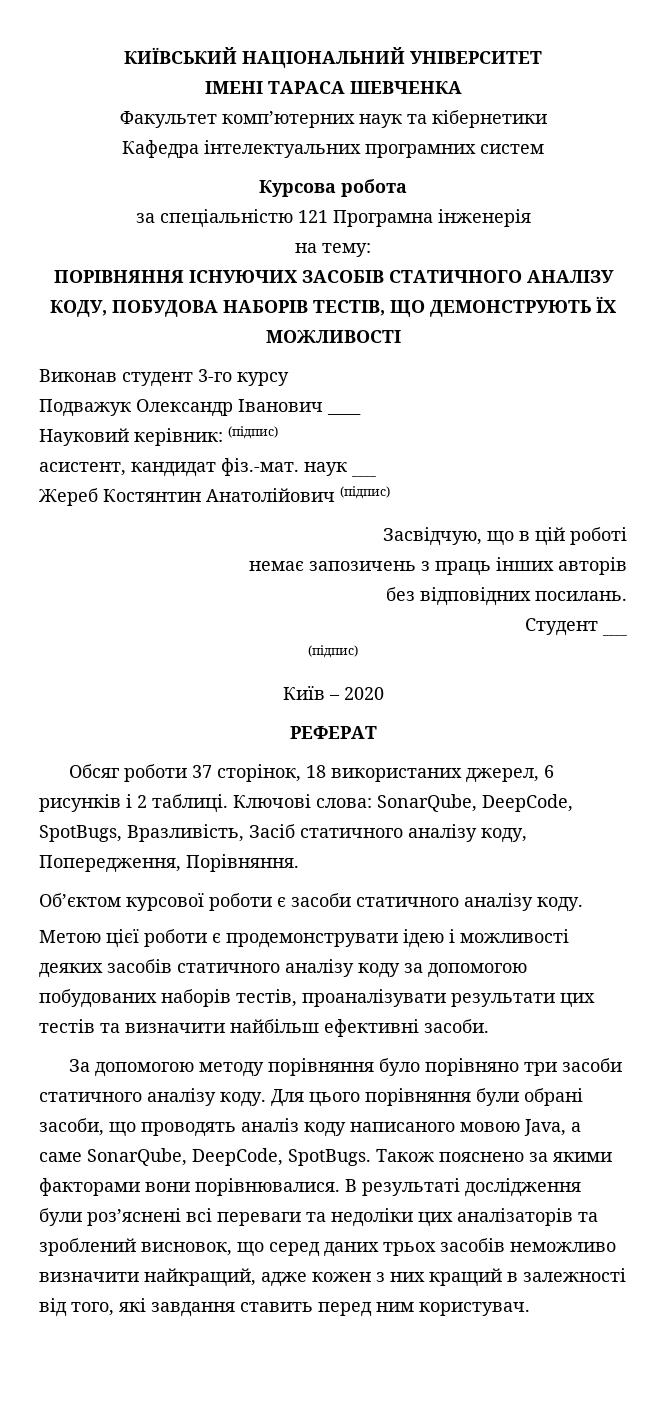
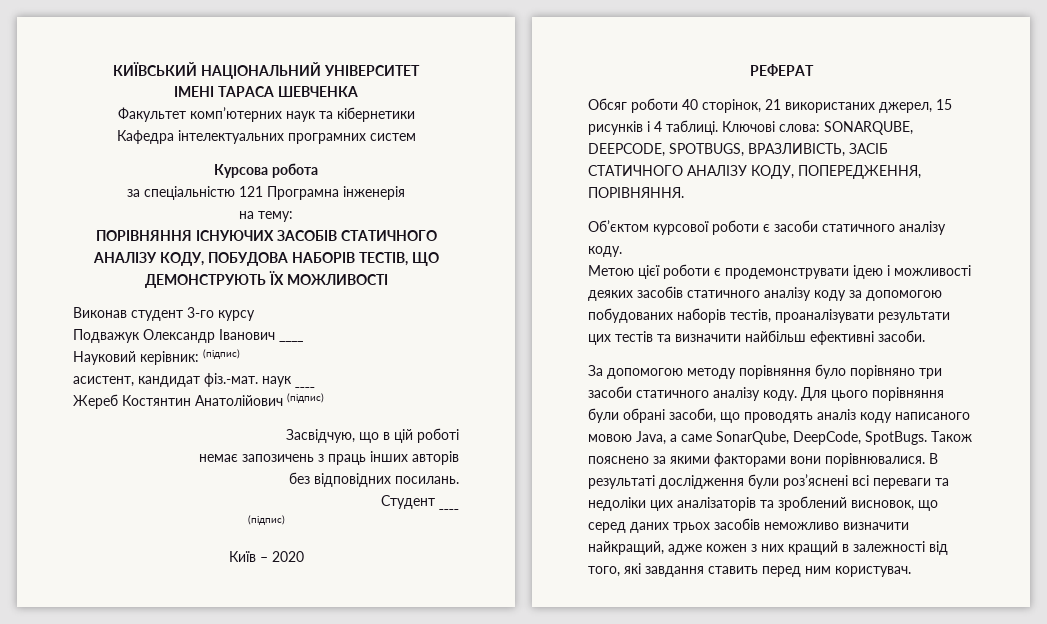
- Обсяг роботи 37 сторінок, 18 використаних джерел, 6 рисунків і 2 таблиці.
+ Обсяг роботи 40 сторінок, 21 використаних джерел, 15 рисунків і 4 таблиці.
- Ключовi слова: SonarQube, DeepCode, SpotBugs, Вразливість, Засіб статичного аналізу коду, Попередження, Порівняння.
+ Ключовi слова: SONARQUBE, DEEPCODE, SPOTBUGS, ВРАЗЛИВІСТЬ, ЗАСІБ СТАТИЧНОГО АНАЛІЗУ КОДУ, ПОПЕРЕДЖЕННЯ, ПОРІВНЯННЯ.

